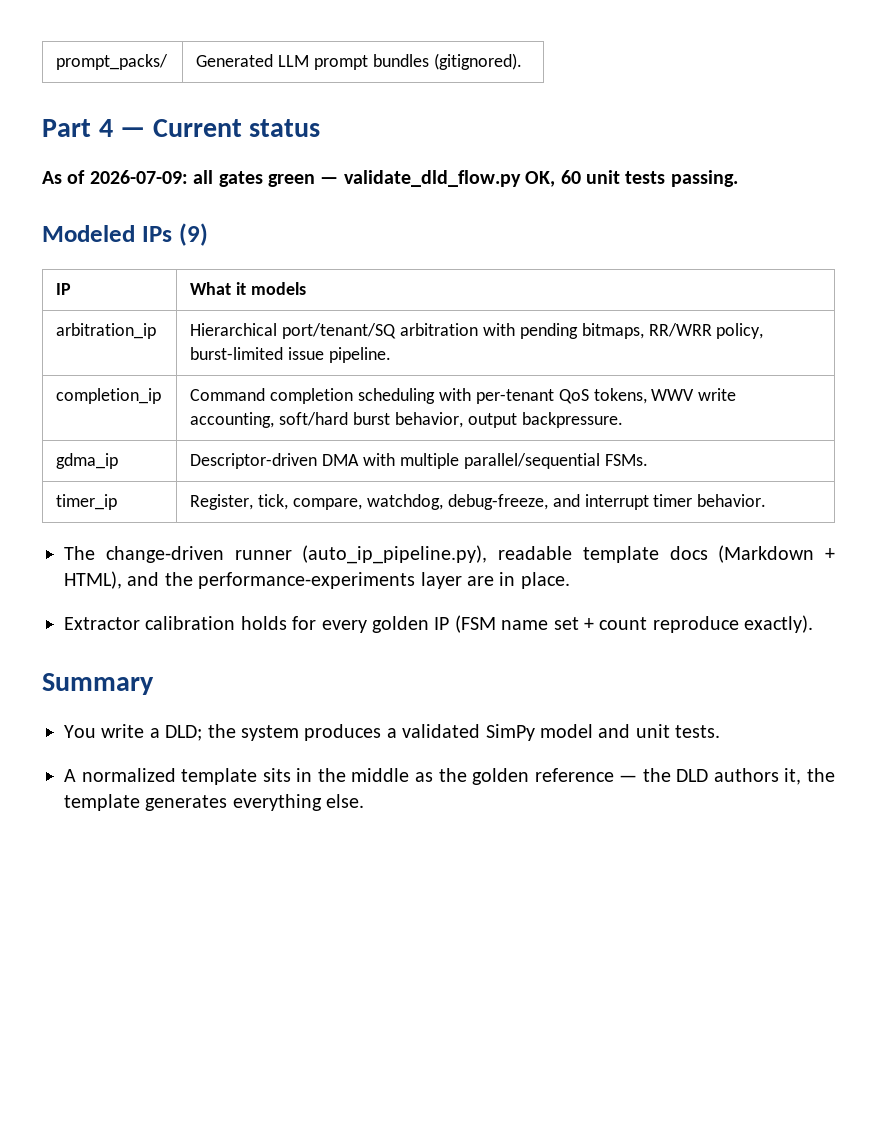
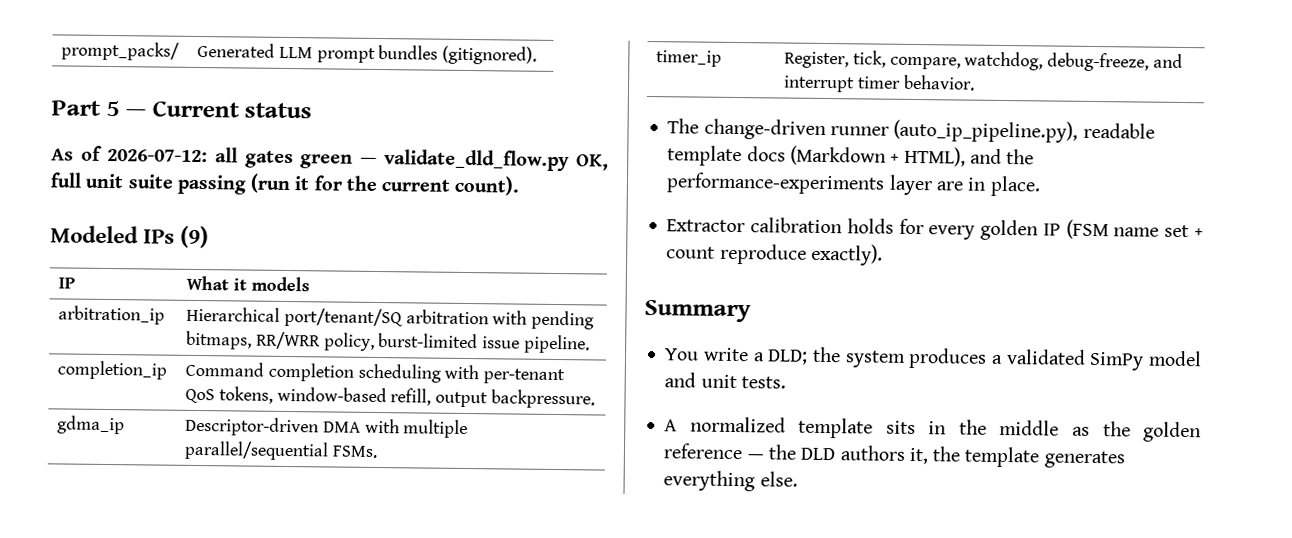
- Part 4 — Current status
+ Part 5 — Current status
- As of 2026-07-09: all gates green — validate_dld_flow.py OK, 60 unit tests passing.
+ As of 2026-07-12: all gates green — validate_dld_flow.py OK, full unit suite passing (run it for the current count).
- completion_ip | Command completion scheduling with per-tenant QoS tokens, WWV write accounting, soft/hard burst behavior, output backpressure.
+ completion_ip | Command completion scheduling with per-tenant QoS tokens, window-based refill, output backpressure.

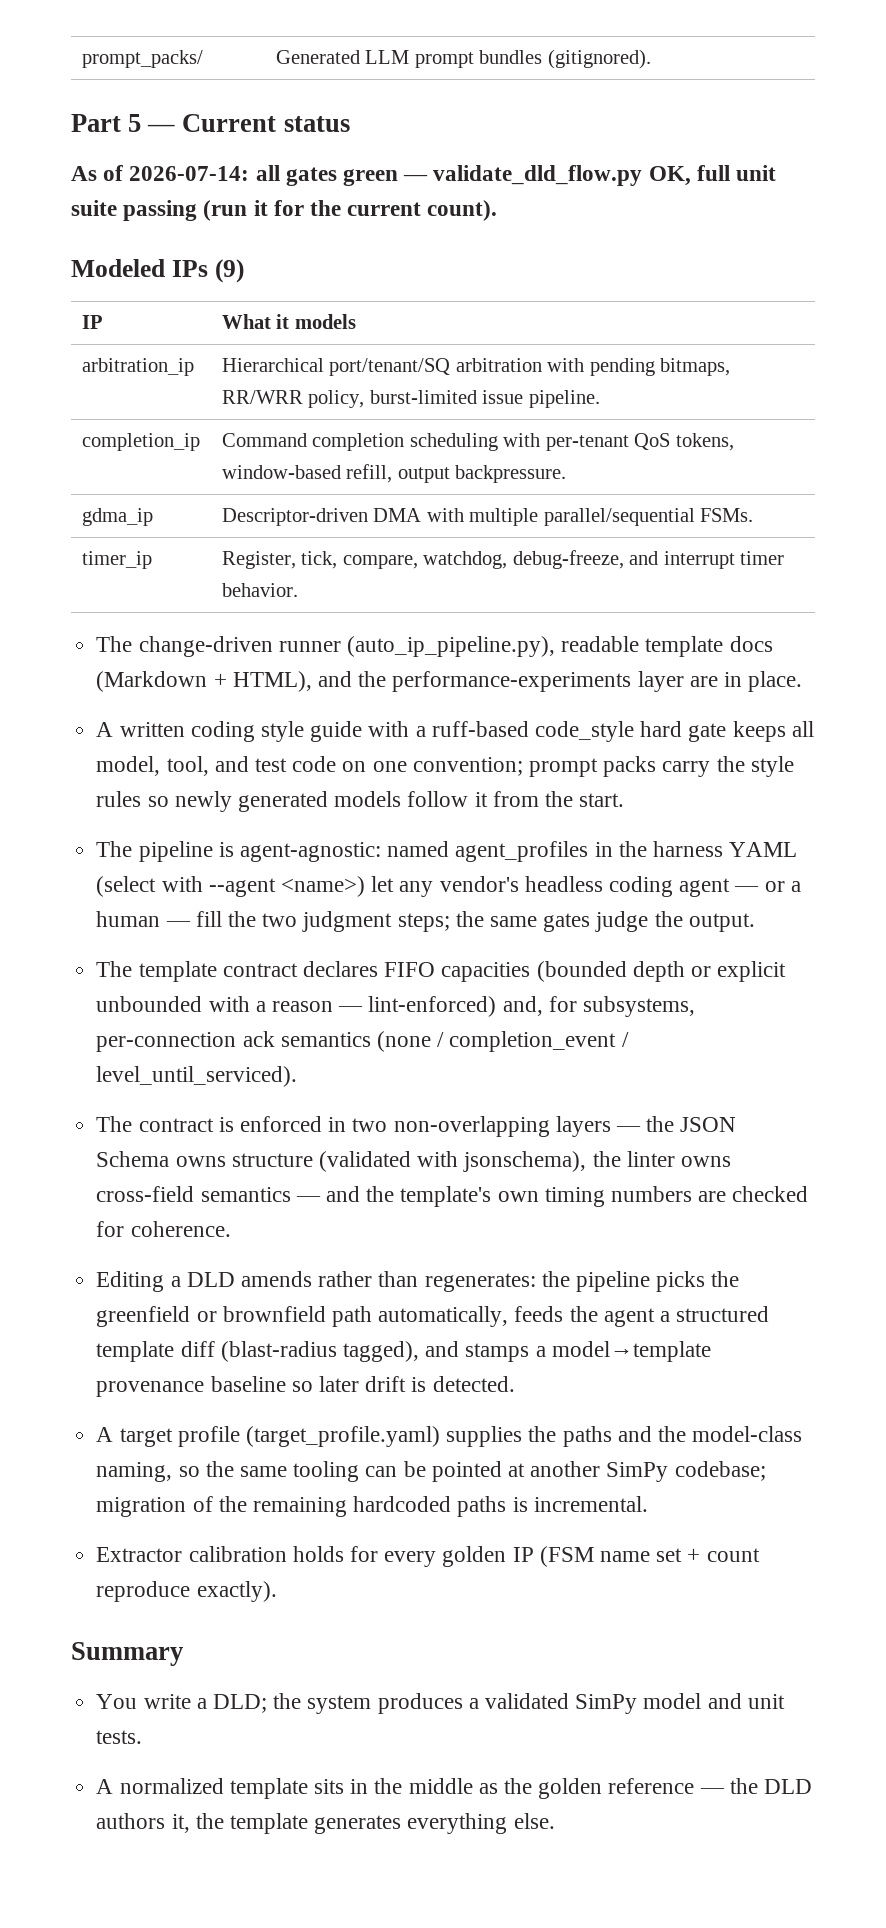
- As of 2026-07-12: all gates green — validate_dld_flow.py OK, full unit suite passing (run it for the current count).
+ As of 2026-07-14: all gates green — validate_dld_flow.py OK, full unit suite passing (run it for the current count).
+ A written coding style guide with a ruff-based code_style hard gate keeps all model, tool, and test code on one convention; prompt packs carry the style rules so newly generated models follow it from the start.
+ The pipeline is agent-agnostic: named agent_profiles in the harness YAML (select with --agent <name>) let any vendor's headless coding agent — or a human — fill the two judgment steps; the same gates judge the output.
+ The template contract declares FIFO capacities (bounded depth or explicit unbounded with a reason — lint-enforced) and, for subsystems, per-connection ack semantics (none / completion_event / level_until_serviced).
+ The contract is enforced in two non-overlapping layers — the JSON Schema owns structure (validated with jsonschema), the linter owns cross-field semantics — and the template's own timing numbers are checked for coherence.
+ Editing a DLD amends rather than regenerates: the pipeline picks the greenfield or brownfield path automatically, feeds the agent a structured template diff (blast-radius tagged), and stamps a model→template provenance baseline so later drift is detected.
+ A target profile (target_profile.yaml) supplies the paths and the model-class naming, so the same tooling can be pointed at another SimPy codebase; migration of the remaining hardcoded paths is incremental.

